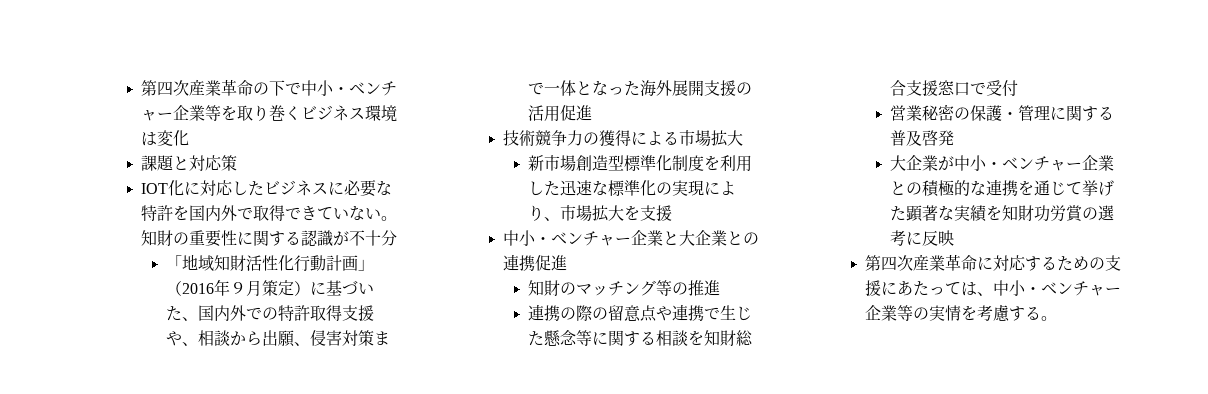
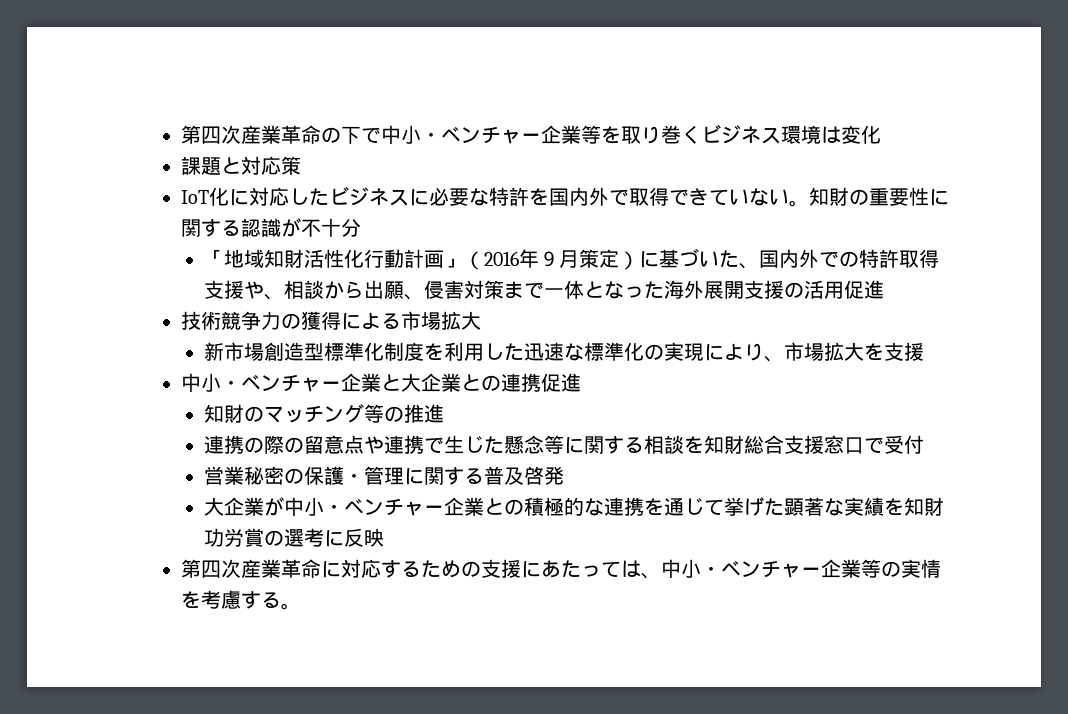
- IOT化に対応したビジネスに必要な特許を国内外で取得できていない。
+ IoT化に対応したビジネスに必要な特許を国内外で取得できていない。

